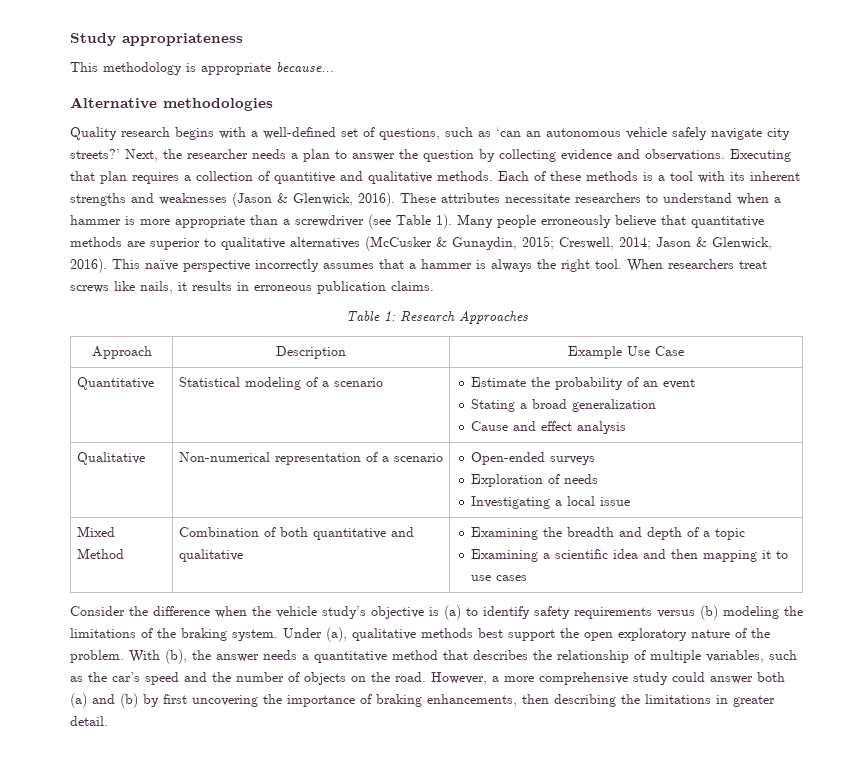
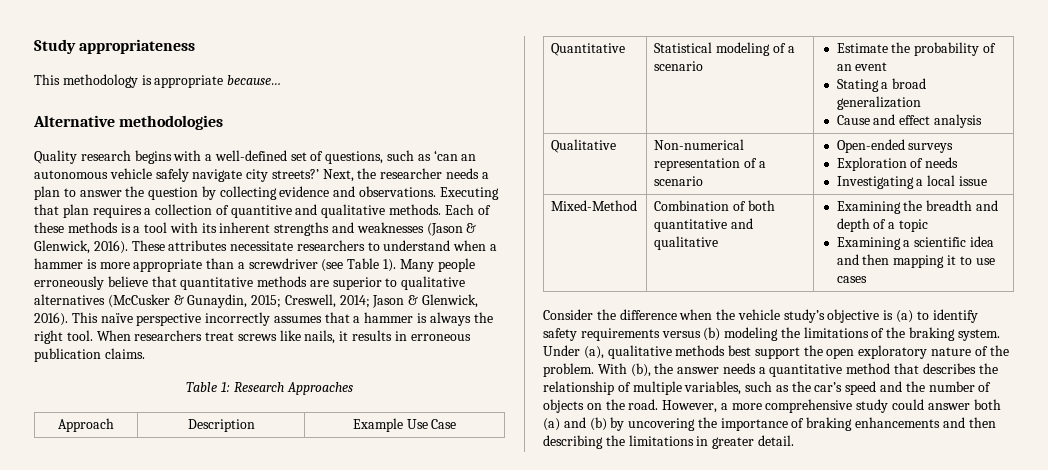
- Mixed Method | Combination of both quantitative and qualitative | Examining the breadth and depth of a topic
+ Mixed-Method | Combination of both quantitative and qualitative | Examining the breadth and depth of a topic
- However, a more comprehensive study could answer both (a) and (b) by first uncovering the importance of braking enhancements, then describing the limitations in greater detail.
+ However, a more comprehensive study could answer both (a) and (b) by uncovering the importance of braking enhancements and then describing the limitations in greater detail.

